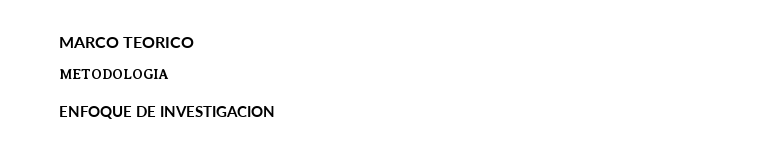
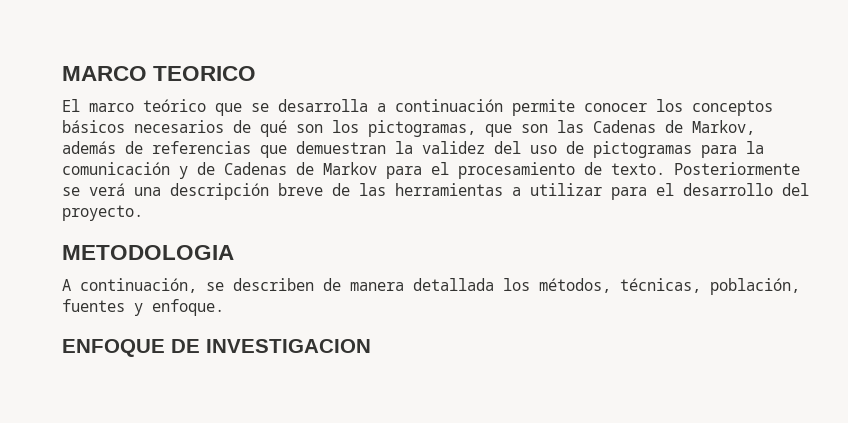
+ El marco teórico que se desarrolla a continuación permite conocer los conceptos básicos necesarios de qué son los pictogramas, que son las Cadenas de Markov, además de referencias que demuestran la validez del uso de pictogramas para la comunicación y de Cadenas de Markov para el procesamiento de texto. Posteriormente se verá una descripción breve de las herramientas a utilizar para el desarrollo del proyecto.
  METODOLOGIA
+ A continuación, se describen de manera detallada los métodos, técnicas, población, fuentes y enfoque.

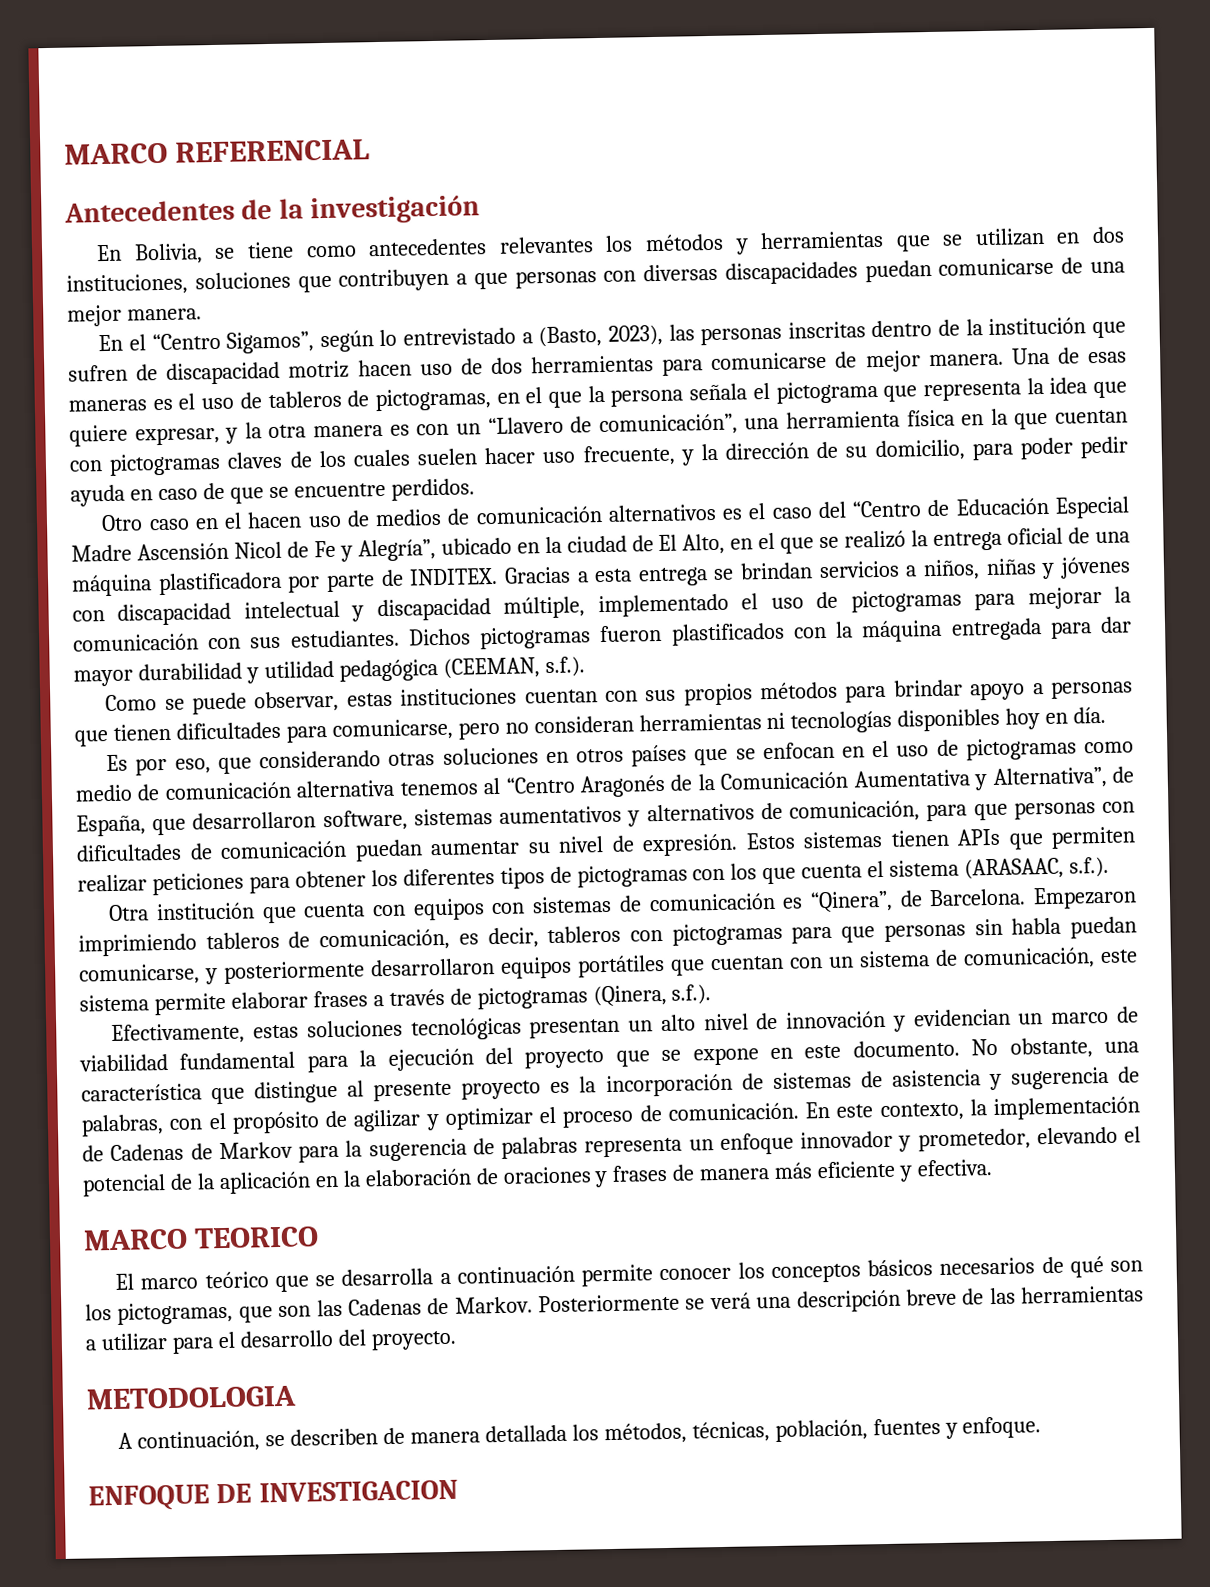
+ MARCO REFERENCIAL
+ Antecedentes de la investigación
+ En Bolivia, se tiene como antecedentes relevantes los métodos y herramientas que se utilizan en dos instituciones, soluciones que contribuyen a que personas con diversas discapacidades puedan comunicarse de una mejor manera.
+ En el “Centro Sigamos”, según lo entrevistado a (Basto, 2023), las personas inscritas dentro de la institución que sufren de discapacidad motriz hacen uso de dos herramientas para comunicarse de mejor manera. Una de esas maneras es el uso de tableros de pictogramas, en el que la persona señala el pictograma que representa la idea que quiere expresar, y la otra manera es con un “Llavero de comunicación”, una herramienta física en la que cuentan con pictogramas claves de los cuales suelen hacer uso frecuente, y la dirección de su domicilio, para poder pedir ayuda en caso de que se encuentre perdidos.
+ Otro caso en el hacen uso de medios de comunicación alternativos es el caso del “Centro de Educación Especial Madre Ascensión Nicol de Fe y Alegría”, ubicado en la ciudad de El Alto, en el que se realizó la entrega oficial de una máquina plastificadora por parte de INDITEX. Gracias a esta entrega se brindan servicios a niños, niñas y jóvenes con discapacidad intelectual y discapacidad múltiple, implementado el uso de pictogramas para mejorar la comunicación con sus estudiantes. Dichos pictogramas fueron plastificados con la máquina entregada para dar mayor durabilidad y utilidad pedagógica (CEEMAN, s.f.).
+ Como se puede observar, estas instituciones cuentan con sus propios métodos para brindar apoyo a personas que tienen dificultades para comunicarse, pero no consideran herramientas ni tecnologías disponibles hoy en día.
+ Es por eso, que considerando otras soluciones en otros países que se enfocan en el uso de pictogramas como medio de comunicación alternativa tenemos al “Centro Aragonés de la Comunicación Aumentativa y Alternativa”, de España, que desarrollaron software, sistemas aumentativos y alternativos de comunicación, para que personas con dificultades de comunicación puedan aumentar su nivel de expresión. Estos sistemas tienen APIs que permiten realizar peticiones para obtener los diferentes tipos de pictogramas con los que cuenta el sistema (ARASAAC, s.f.).
+ Otra institución que cuenta con equipos con sistemas de comunicación es “Qinera”, de Barcelona. Empezaron imprimiendo tableros de comunicación, es decir, tableros con pictogramas para que personas sin habla puedan comunicarse, y posteriormente desarrollaron equipos portátiles que cuentan con un sistema de comunicación, este sistema permite elaborar frases a través de pictogramas (Qinera, s.f.).
+ Efectivamente, estas soluciones tecnológicas presentan un alto nivel de innovación y evidencian un marco de viabilidad fundamental para la ejecución del proyecto que se expone en este documento. No obstante, una característica que distingue al presente proyecto es la incorporación de sistemas de asistencia y sugerencia de palabras, con el propósito de agilizar y optimizar el proceso de comunicación. En este contexto, la implementación de Cadenas de Markov para la sugerencia de palabras representa un enfoque innovador y prometedor, elevando el potencial de la aplicación en la elaboración de oraciones y frases de manera más eficiente y efectiva.
- El marco teórico que se desarrolla a continuación permite conocer los conceptos básicos necesarios de qué son los pictogramas, que son las Cadenas de Markov, además de referencias que demuestran la validez del uso de pictogramas para la comunicación y de Cadenas de Markov para el procesamiento de texto.
+ El marco teórico que se desarrolla a continuación permite conocer los conceptos básicos necesarios de qué son los pictogramas, que son las Cadenas de Markov.

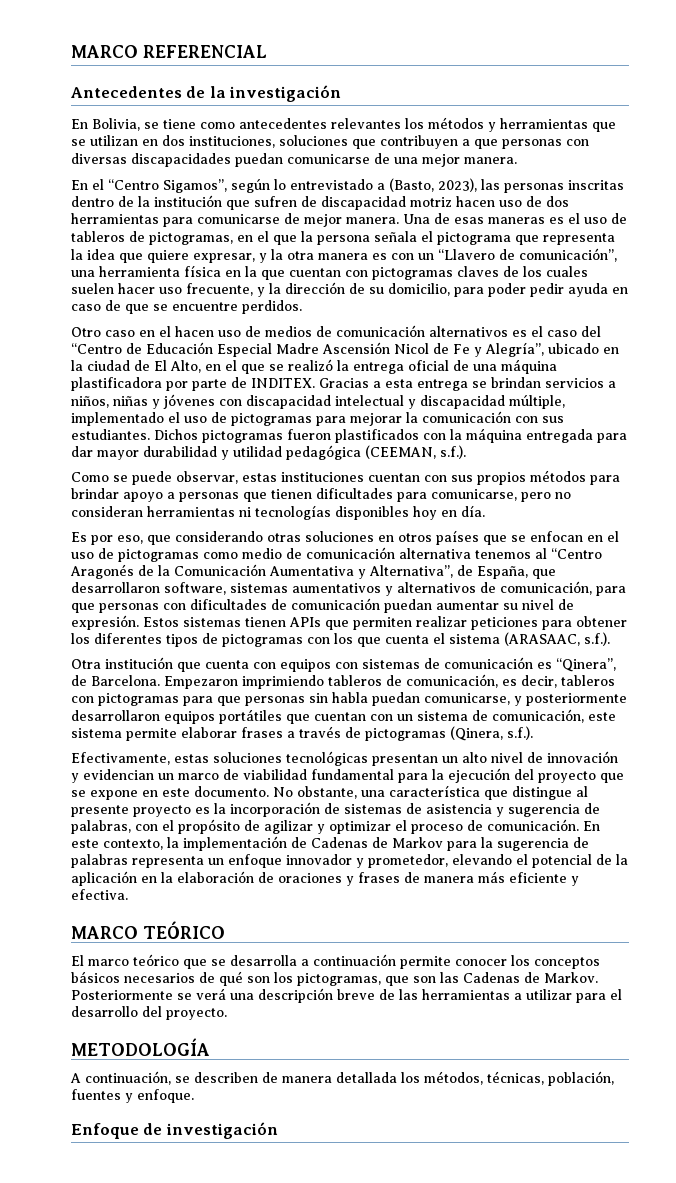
- MARCO TEORICO
+ MARCO TEÓRICO
- METODOLOGIA
+ METODOLOGÍA
- ENFOQUE DE INVESTIGACION
+ Enfoque de investigación

